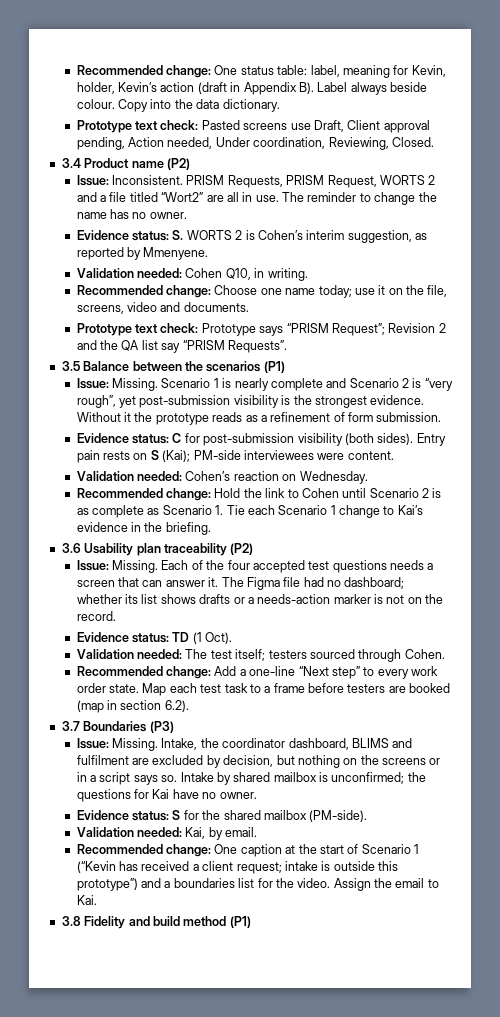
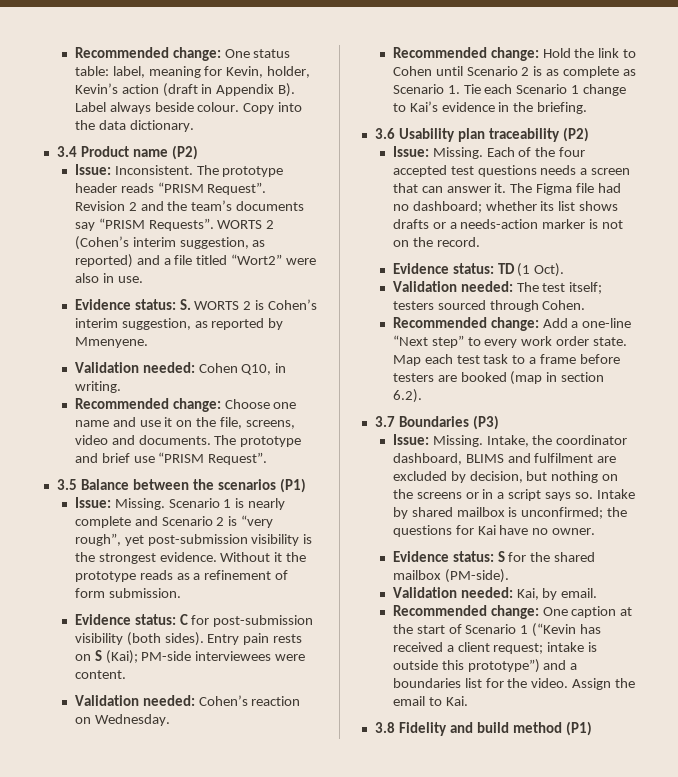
- Prototype text check: Pasted screens use Draft, Client approval pending, Action needed, Under coordination, Reviewing, Closed.
- PRISM Requests, PRISM Request, WORTS 2 and a file titled “Wort2” are all in use. The reminder to change the name has no owner.
+ The prototype header reads “PRISM Request”. Revision 2 and the team’s documents say “PRISM Requests”. WORTS 2 (Cohen’s interim suggestion, as reported) and a file titled “Wort2” were also in use.
- Recommended change: Choose one name today; use it on the file, screens, video and documents.
- Prototype text check: Prototype says “PRISM Request”; Revision 2 and the QA list say “PRISM Requests”.
+ Recommended change: Choose one name and use it on the file, screens, video and documents. The prototype and brief use “PRISM Request”.

